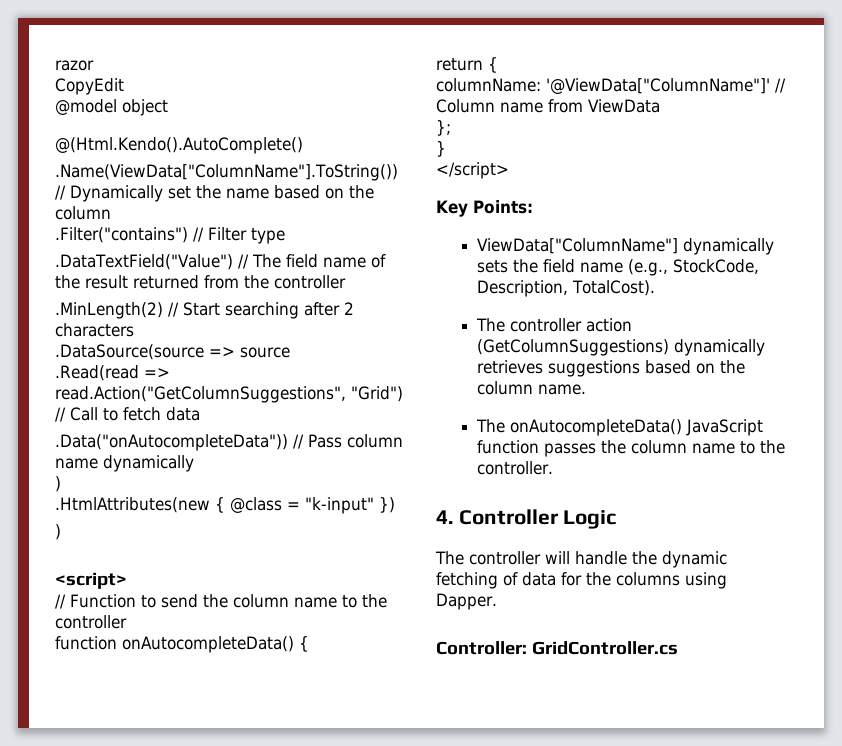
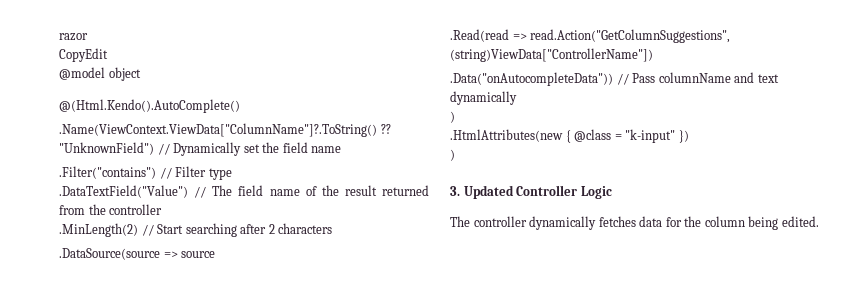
- .Name(ViewData["ColumnName"].ToString()) // Dynamically set the name based on the column
+ .Name(ViewContext.ViewData["ColumnName"]?.ToString() ?? "UnknownField") // Dynamically set the field name
- .Read(read => read.Action("GetColumnSuggestions", "Grid") // Call to fetch data
+ .Read(read => read.Action("GetColumnSuggestions", (string)ViewData["ControllerName"])
- .Data("onAutocompleteData")) // Pass column name dynamically
+ .Data("onAutocompleteData")) // Pass columnName and text dynamically
- <script>
- // Function to send the column name to the controller
- function onAutocompleteData() {
- return {
- columnName: '@ViewData["ColumnName"]' // Column name from ViewData
- };
- }
- </script>
- Key Points:
- ViewData["ColumnName"] dynamically sets the field name (e.g., StockCode, Description, TotalCost).
- The controller action (GetColumnSuggestions) dynamically retrieves suggestions based on the column name.
- The onAutocompleteData() JavaScript function passes the column name to the controller.
- 4. Controller Logic
- The controller will handle the dynamic fetching of data for the columns using Dapper.
- Controller: GridController.cs
+ 3. Updated Controller Logic
+ The controller dynamically fetches data for the column being edited.

